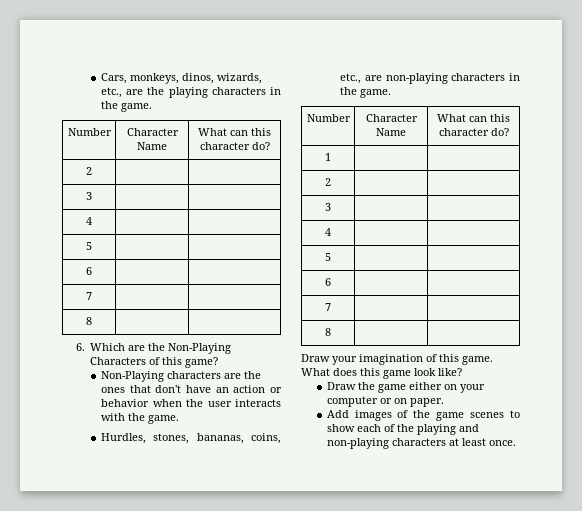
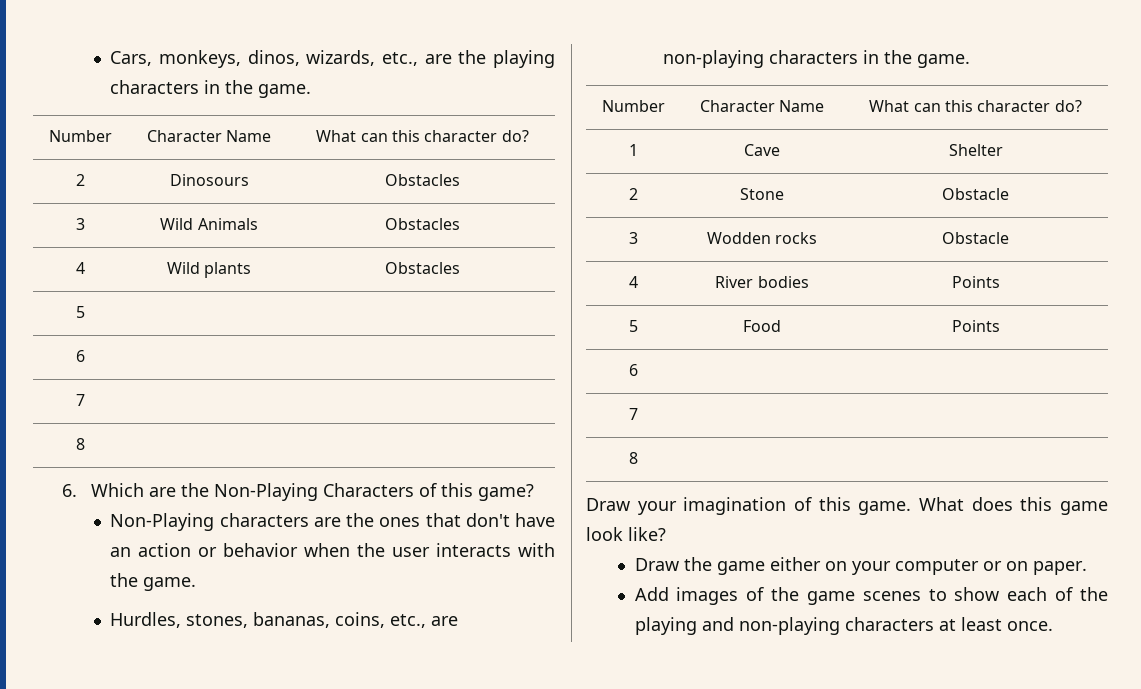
  Cars, monkeys, dinos, wizards, etc., are the playing characters in the game.
  Number | Character Name | What can this character do?
- 2 | |
- 3 | |
- 4 | |
+ 2 | Dinosours | Obstacles
+ 3 | Wild Animals | Obstacles
+ 4 | Wild plants | Obstacles
- 1 | |
- 2 | |
- 3 | |
- 4 | |
- 5 | |
+ 1 | Cave | Shelter
+ 2 | Stone | Obstacle
+ 3 | Wodden rocks | Obstacle
+ 4 | River bodies | Points
+ 5 | Food | Points

